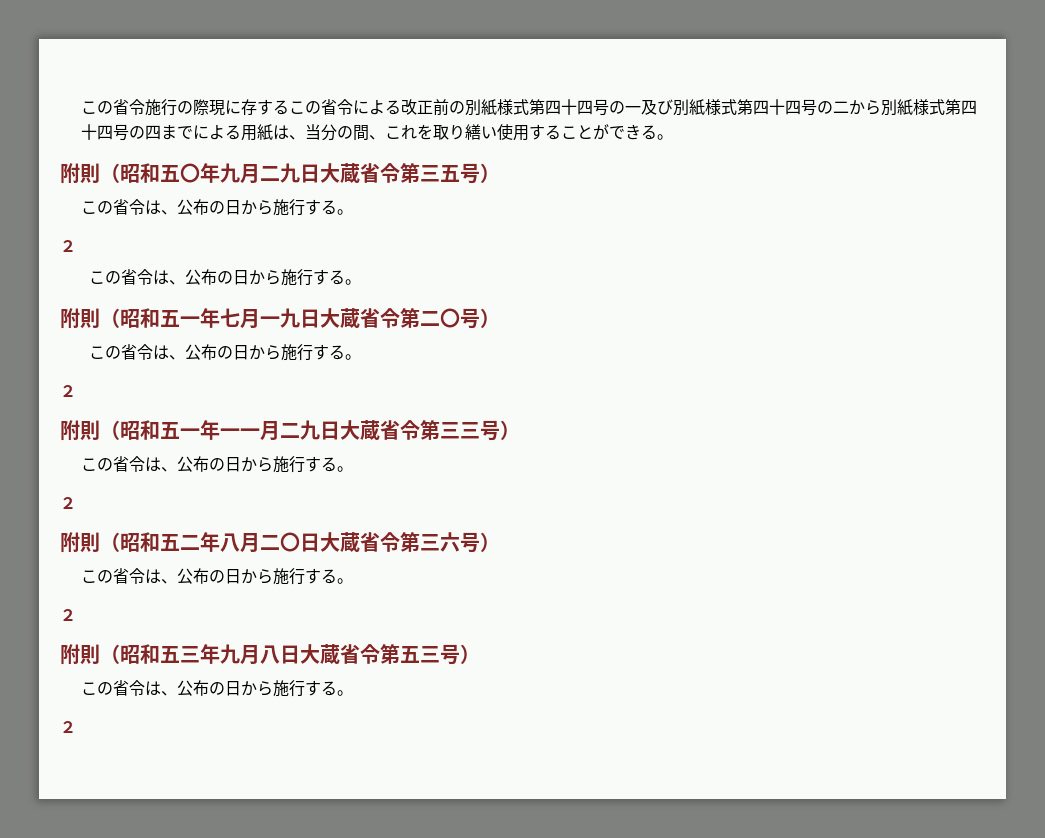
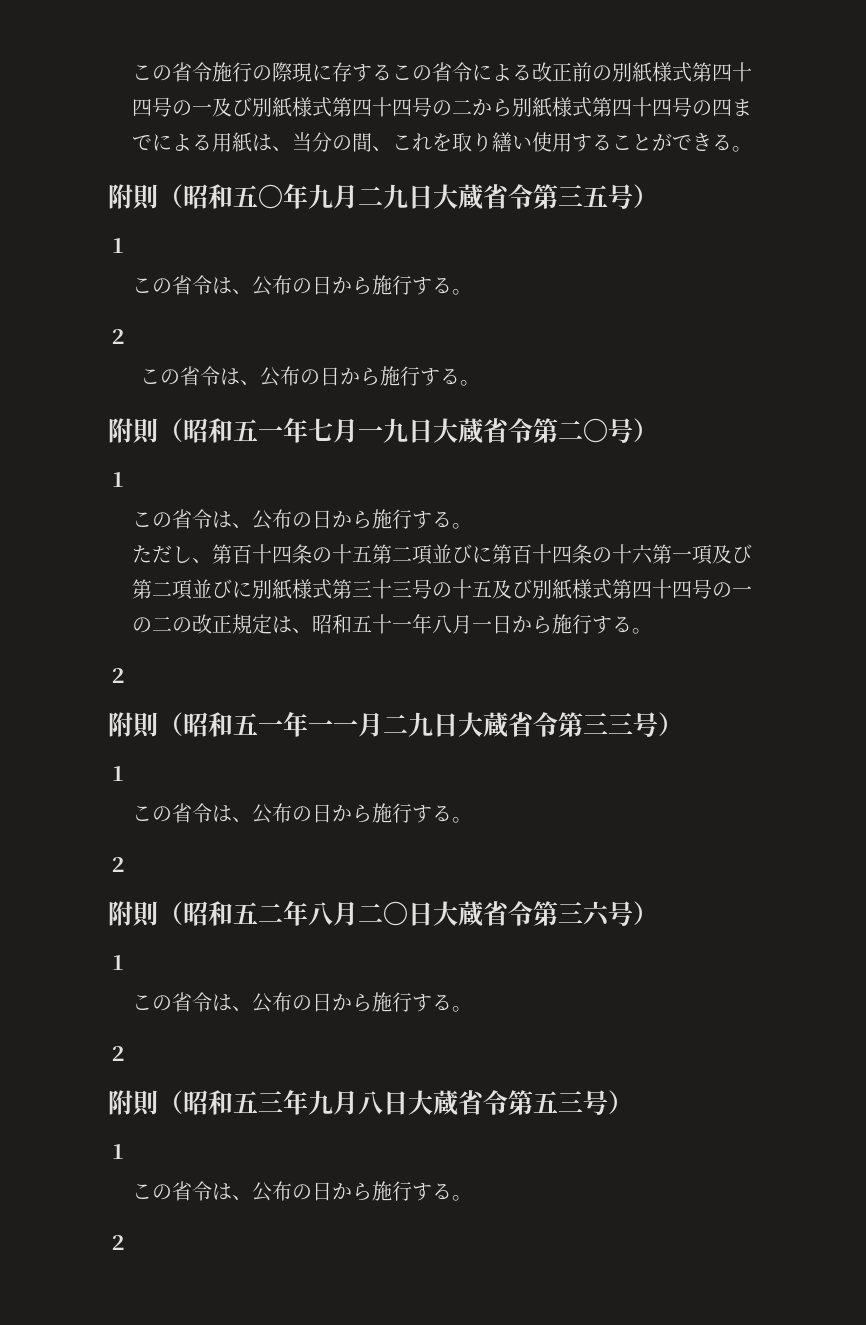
  附則（昭和五〇年九月二九日大蔵省令第三五号）
+ １
  附則（昭和五一年七月一九日大蔵省令第二〇号）
+ １
  この省令は、公布の日から施行する。
+ ただし、第百十四条の十五第二項並びに第百十四条の十六第一項及び第二項並びに別紙様式第三十三号の十五及び別紙様式第四十四号の一の二の改正規定は、昭和五十一年八月一日から施行する。
  附則（昭和五一年一一月二九日大蔵省令第三三号）
+ １
  附則（昭和五二年八月二〇日大蔵省令第三六号）
+ １
  附則（昭和五三年九月八日大蔵省令第五三号）
+ １

